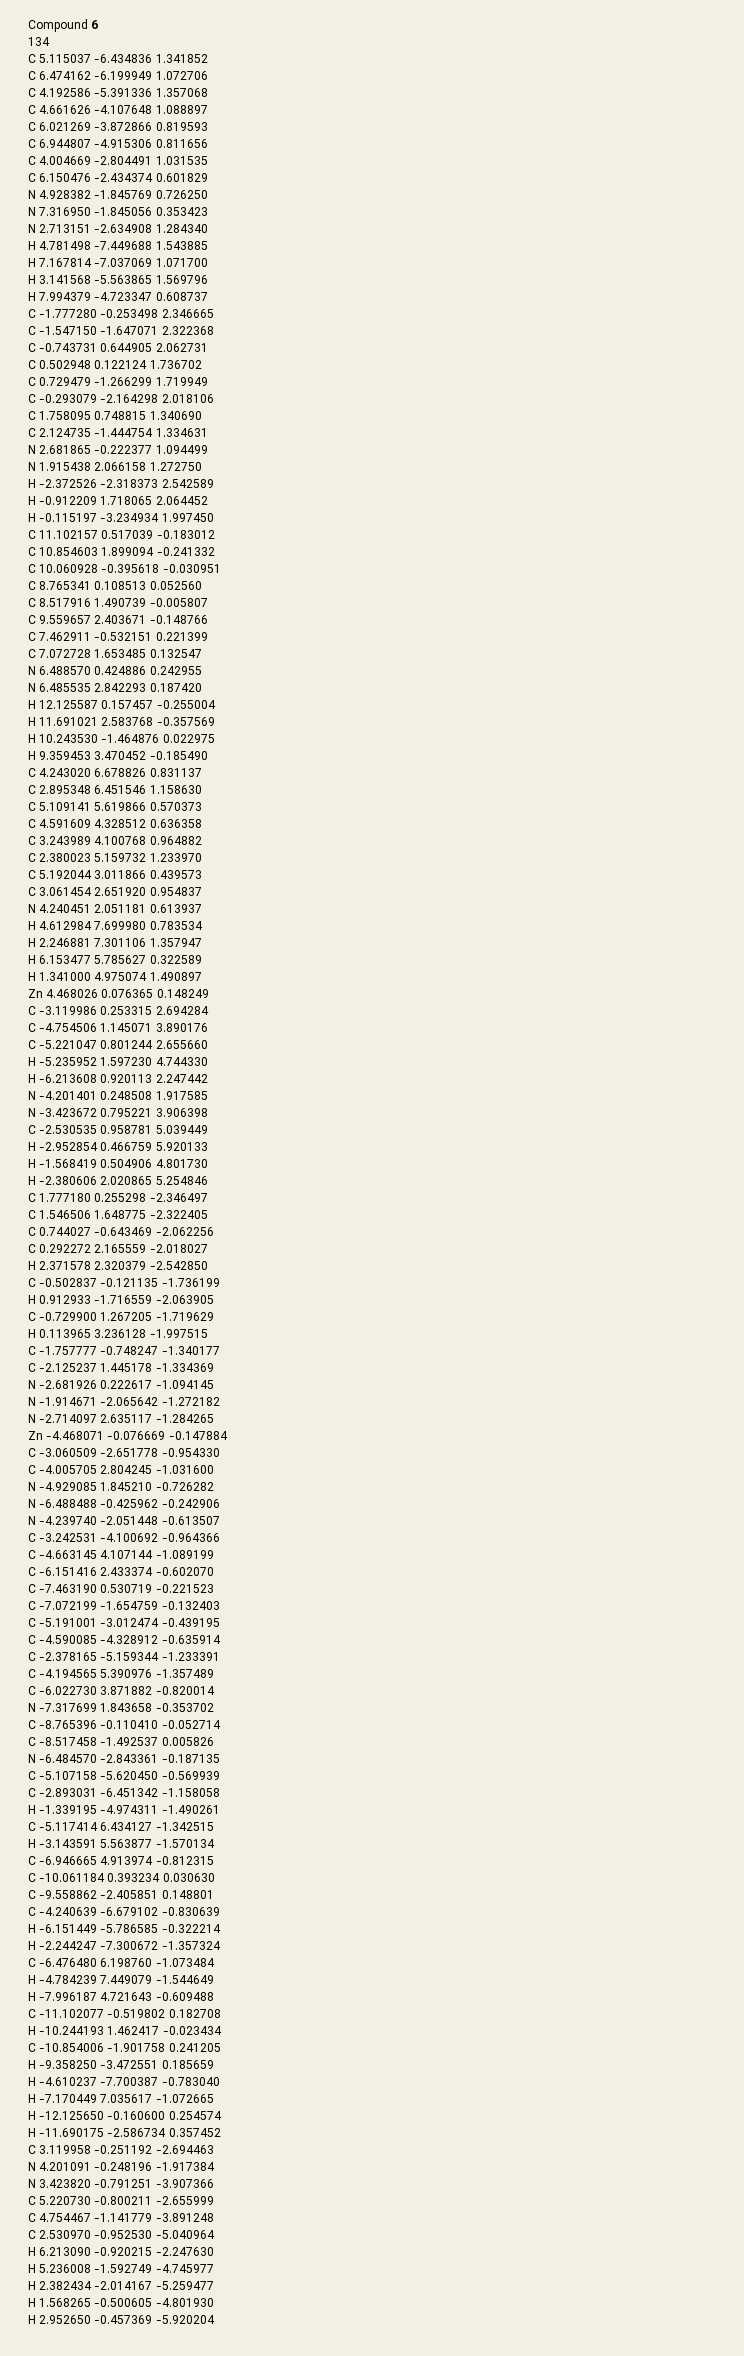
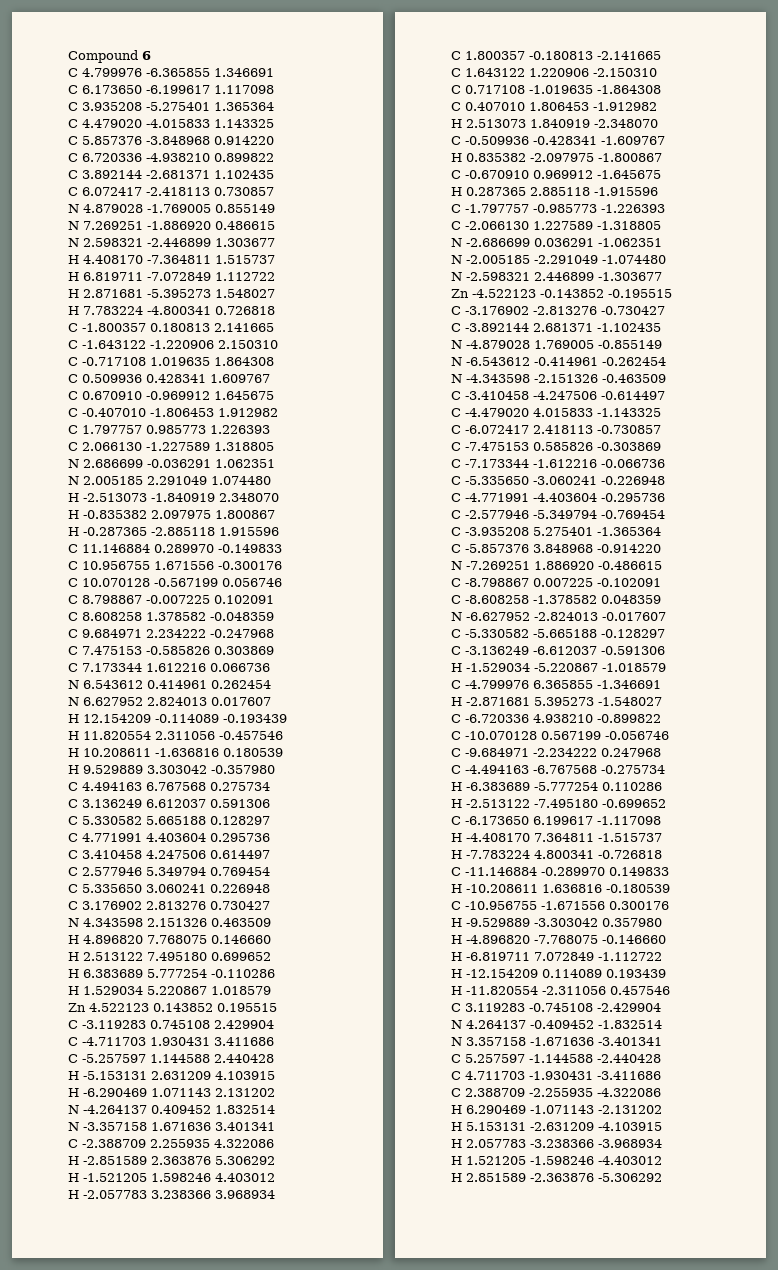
- 134
- C 5.115037 -6.434836 1.341852
- C 6.474162 -6.199949 1.072706
- C 4.192586 -5.391336 1.357068
- C 4.661626 -4.107648 1.088897
- C 6.021269 -3.872866 0.819593
- C 6.944807 -4.915306 0.811656
- C 4.004669 -2.804491 1.031535
- C 6.150476 -2.434374 0.601829
- N 4.928382 -1.845769 0.726250
- N 7.316950 -1.845056 0.353423
- N 2.713151 -2.634908 1.284340
- H 4.781498 -7.449688 1.543885
- H 7.167814 -7.037069 1.071700
- H 3.141568 -5.563865 1.569796
- H 7.994379 -4.723347 0.608737
- C -1.777280 -0.253498 2.346665
- C -1.547150 -1.647071 2.322368
- C -0.743731 0.644905 2.062731
- C 0.502948 0.122124 1.736702
- C 0.729479 -1.266299 1.719949
- C -0.293079 -2.164298 2.018106
- C 1.758095 0.748815 1.340690
- C 2.124735 -1.444754 1.334631
- N 2.681865 -0.222377 1.094499
- N 1.915438 2.066158 1.272750
- H -2.372526 -2.318373 2.542589
- H -0.912209 1.718065 2.064452
- H -0.115197 -3.234934 1.997450
- C 11.102157 0.517039 -0.183012
- C 10.854603 1.899094 -0.241332
- C 10.060928 -0.395618 -0.030951
- C 8.765341 0.108513 0.052560
- C 8.517916 1.490739 -0.005807
- C 9.559657 2.403671 -0.148766
- C 7.462911 -0.532151 0.221399
- C 7.072728 1.653485 0.132547
- N 6.488570 0.424886 0.242955
- N 6.485535 2.842293 0.187420
- H 12.125587 0.157457 -0.255004
- H 11.691021 2.583768 -0.357569
- H 10.243530 -1.464876 0.022975
- H 9.359453 3.470452 -0.185490
- C 4.243020 6.678826 0.831137
- C 2.895348 6.451546 1.158630
- C 5.109141 5.619866 0.570373
- C 4.591609 4.328512 0.636358
- C 3.243989 4.100768 0.964882
- C 2.380023 5.159732 1.233970
- C 5.192044 3.011866 0.439573
- C 3.061454 2.651920 0.954837
- N 4.240451 2.051181 0.613937
- H 4.612984 7.699980 0.783534
- H 2.246881 7.301106 1.357947
- H 6.153477 5.785627 0.322589
- H 1.341000 4.975074 1.490897
- Zn 4.468026 0.076365 0.148249
- C -3.119986 0.253315 2.694284
- C -4.754506 1.145071 3.890176
- C -5.221047 0.801244 2.655660
- H -5.235952 1.597230 4.744330
- H -6.213608 0.920113 2.247442
- N -4.201401 0.248508 1.917585
- N -3.423672 0.795221 3.906398
- C -2.530535 0.958781 5.039449
- H -2.952854 0.466759 5.920133
- H -1.568419 0.504906 4.801730
- H -2.380606 2.020865 5.254846
- C 1.777180 0.255298 -2.346497
- C 1.546506 1.648775 -2.322405
- C 0.744027 -0.643469 -2.062256
- C 0.292272 2.165559 -2.018027
- H 2.371578 2.320379 -2.542850
- C -0.502837 -0.121135 -1.736199
- H 0.912933 -1.716559 -2.063905
- C -0.729900 1.267205 -1.719629
- H 0.113965 3.236128 -1.997515
- C -1.757777 -0.748247 -1.340177
- C -2.125237 1.445178 -1.334369
- N -2.681926 0.222617 -1.094145
- N -1.914671 -2.065642 -1.272182
- N -2.714097 2.635117 -1.284265
- Zn -4.468071 -0.076669 -0.147884
- C -3.060509 -2.651778 -0.954330
- C -4.005705 2.804245 -1.031600
- N -4.929085 1.845210 -0.726282
- N -6.488488 -0.425962 -0.242906
- N -4.239740 -2.051448 -0.613507
- C -3.242531 -4.100692 -0.964366
- C -4.663145 4.107144 -1.089199
- C -6.151416 2.433374 -0.602070
- C -7.463190 0.530719 -0.221523
- C -7.072199 -1.654759 -0.132403
- C -5.191001 -3.012474 -0.439195
- C -4.590085 -4.328912 -0.635914
- C -2.378165 -5.159344 -1.233391
- C -4.194565 5.390976 -1.357489
- C -6.022730 3.871882 -0.820014
- N -7.317699 1.843658 -0.353702
- C -8.765396 -0.110410 -0.052714
- C -8.517458 -1.492537 0.005826
- N -6.484570 -2.843361 -0.187135
- C -5.107158 -5.620450 -0.569939
- C -2.893031 -6.451342 -1.158058
- H -1.339195 -4.974311 -1.490261
- C -5.117414 6.434127 -1.342515
- H -3.143591 5.563877 -1.570134
- C -6.946665 4.913974 -0.812315
- C -10.061184 0.393234 0.030630
- C -9.558862 -2.405851 0.148801
- C -4.240639 -6.679102 -0.830639
- H -6.151449 -5.786585 -0.322214
- H -2.244247 -7.300672 -1.357324
- C -6.476480 6.198760 -1.073484
- H -4.784239 7.449079 -1.544649
- H -7.996187 4.721643 -0.609488
- C -11.102077 -0.519802 0.182708
- H -10.244193 1.462417 -0.023434
- C -10.854006 -1.901758 0.241205
- H -9.358250 -3.472551 0.185659
- H -4.610237 -7.700387 -0.783040
- H -7.170449 7.035617 -1.072665
- H -12.125650 -0.160600 0.254574
- H -11.690175 -2.586734 0.357452
- C 3.119958 -0.251192 -2.694463
- N 4.201091 -0.248196 -1.917384
- N 3.423820 -0.791251 -3.907366
- C 5.220730 -0.800211 -2.655999
- C 4.754467 -1.141779 -3.891248
- C 2.530970 -0.952530 -5.040964
- H 6.213090 -0.920215 -2.247630
- H 5.236008 -1.592749 -4.745977
- H 2.382434 -2.014167 -5.259477
- H 1.568265 -0.500605 -4.801930
- H 2.952650 -0.457369 -5.920204
+ C 4.799976 -6.365855 1.346691
+ C 6.173650 -6.199617 1.117098
+ C 3.935208 -5.275401 1.365364
+ C 4.479020 -4.015833 1.143325
+ C 5.857376 -3.848968 0.914220
+ C 6.720336 -4.938210 0.899822
+ C 3.892144 -2.681371 1.102435
+ C 6.072417 -2.418113 0.730857
+ N 4.879028 -1.769005 0.855149
+ N 7.269251 -1.886920 0.486615
+ N 2.598321 -2.446899 1.303677
+ H 4.408170 -7.364811 1.515737
+ H 6.819711 -7.072849 1.112722
+ H 2.871681 -5.395273 1.548027
+ H 7.783224 -4.800341 0.726818
+ C -1.800357 0.180813 2.141665
+ C -1.643122 -1.220906 2.150310
+ C -0.717108 1.019635 1.864308
+ C 0.509936 0.428341 1.609767
+ C 0.670910 -0.969912 1.645675
+ C -0.407010 -1.806453 1.912982
+ C 1.797757 0.985773 1.226393
+ C 2.066130 -1.227589 1.318805
+ N 2.686699 -0.036291 1.062351
+ N 2.005185 2.291049 1.074480
+ H -2.513073 -1.840919 2.348070
+ H -0.835382 2.097975 1.800867
+ H -0.287365 -2.885118 1.915596
+ C 11.146884 0.289970 -0.149833
+ C 10.956755 1.671556 -0.300176
+ C 10.070128 -0.567199 0.056746
+ C 8.798867 -0.007225 0.102091
+ C 8.608258 1.378582 -0.048359
+ C 9.684971 2.234222 -0.247968
+ C 7.475153 -0.585826 0.303869
+ C 7.173344 1.612216 0.066736
+ N 6.543612 0.414961 0.262454
+ N 6.627952 2.824013 0.017607
+ H 12.154209 -0.114089 -0.193439
+ H 11.820554 2.311056 -0.457546
+ H 10.208611 -1.636816 0.180539
+ H 9.529889 3.303042 -0.357980
+ C 4.494163 6.767568 0.275734
+ C 3.136249 6.612037 0.591306
+ C 5.330582 5.665188 0.128297
+ C 4.771991 4.403604 0.295736
+ C 3.410458 4.247506 0.614497
+ C 2.577946 5.349794 0.769454
+ C 5.335650 3.060241 0.226948
+ C 3.176902 2.813276 0.730427
+ N 4.343598 2.151326 0.463509
+ H 4.896820 7.768075 0.146660
+ H 2.513122 7.495180 0.699652
+ H 6.383689 5.777254 -0.110286
+ H 1.529034 5.220867 1.018579
+ Zn 4.522123 0.143852 0.195515
+ C -3.119283 0.745108 2.429904
+ C -4.711703 1.930431 3.411686
+ C -5.257597 1.144588 2.440428
+ H -5.153131 2.631209 4.103915
+ H -6.290469 1.071143 2.131202
+ N -4.264137 0.409452 1.832514
+ N -3.357158 1.671636 3.401341
+ C -2.388709 2.255935 4.322086
+ H -2.851589 2.363876 5.306292
+ H -1.521205 1.598246 4.403012
+ H -2.057783 3.238366 3.968934
+ C 1.800357 -0.180813 -2.141665
+ C 1.643122 1.220906 -2.150310
+ C 0.717108 -1.019635 -1.864308
+ C 0.407010 1.806453 -1.912982
+ H 2.513073 1.840919 -2.348070
+ C -0.509936 -0.428341 -1.609767
+ H 0.835382 -2.097975 -1.800867
+ C -0.670910 0.969912 -1.645675
+ H 0.287365 2.885118 -1.915596
+ C -1.797757 -0.985773 -1.226393
+ C -2.066130 1.227589 -1.318805
+ N -2.686699 0.036291 -1.062351
+ N -2.005185 -2.291049 -1.074480
+ N -2.598321 2.446899 -1.303677
+ Zn -4.522123 -0.143852 -0.195515
+ C -3.176902 -2.813276 -0.730427
+ C -3.892144 2.681371 -1.102435
+ N -4.879028 1.769005 -0.855149
+ N -6.543612 -0.414961 -0.262454
+ N -4.343598 -2.151326 -0.463509
+ C -3.410458 -4.247506 -0.614497
+ C -4.479020 4.015833 -1.143325
+ C -6.072417 2.418113 -0.730857
+ C -7.475153 0.585826 -0.303869
+ C -7.173344 -1.612216 -0.066736
+ C -5.335650 -3.060241 -0.226948
+ C -4.771991 -4.403604 -0.295736
+ C -2.577946 -5.349794 -0.769454
+ C -3.935208 5.275401 -1.365364
+ C -5.857376 3.848968 -0.914220
+ N -7.269251 1.886920 -0.486615
+ C -8.798867 0.007225 -0.102091
+ C -8.608258 -1.378582 0.048359
+ N -6.627952 -2.824013 -0.017607
+ C -5.330582 -5.665188 -0.128297
+ C -3.136249 -6.612037 -0.591306
+ H -1.529034 -5.220867 -1.018579
+ C -4.799976 6.365855 -1.346691
+ H -2.871681 5.395273 -1.548027
+ C -6.720336 4.938210 -0.899822
+ C -10.070128 0.567199 -0.056746
+ C -9.684971 -2.234222 0.247968
+ C -4.494163 -6.767568 -0.275734
+ H -6.383689 -5.777254 0.110286
+ H -2.513122 -7.495180 -0.699652
+ C -6.173650 6.199617 -1.117098
+ H -4.408170 7.364811 -1.515737
+ H -7.783224 4.800341 -0.726818
+ C -11.146884 -0.289970 0.149833
+ H -10.208611 1.636816 -0.180539
+ C -10.956755 -1.671556 0.300176
+ H -9.529889 -3.303042 0.357980
+ H -4.896820 -7.768075 -0.146660
+ H -6.819711 7.072849 -1.112722
+ H -12.154209 0.114089 0.193439
+ H -11.820554 -2.311056 0.457546
+ C 3.119283 -0.745108 -2.429904
+ N 4.264137 -0.409452 -1.832514
+ N 3.357158 -1.671636 -3.401341
+ C 5.257597 -1.144588 -2.440428
+ C 4.711703 -1.930431 -3.411686
+ C 2.388709 -2.255935 -4.322086
+ H 6.290469 -1.071143 -2.131202
+ H 5.153131 -2.631209 -4.103915
+ H 2.057783 -3.238366 -3.968934
+ H 1.521205 -1.598246 -4.403012
+ H 2.851589 -2.363876 -5.306292

